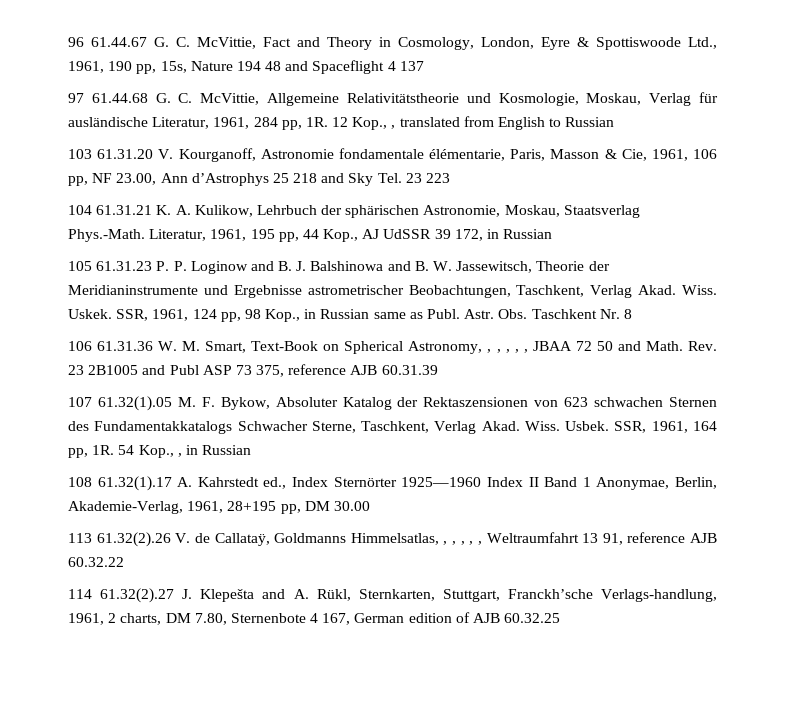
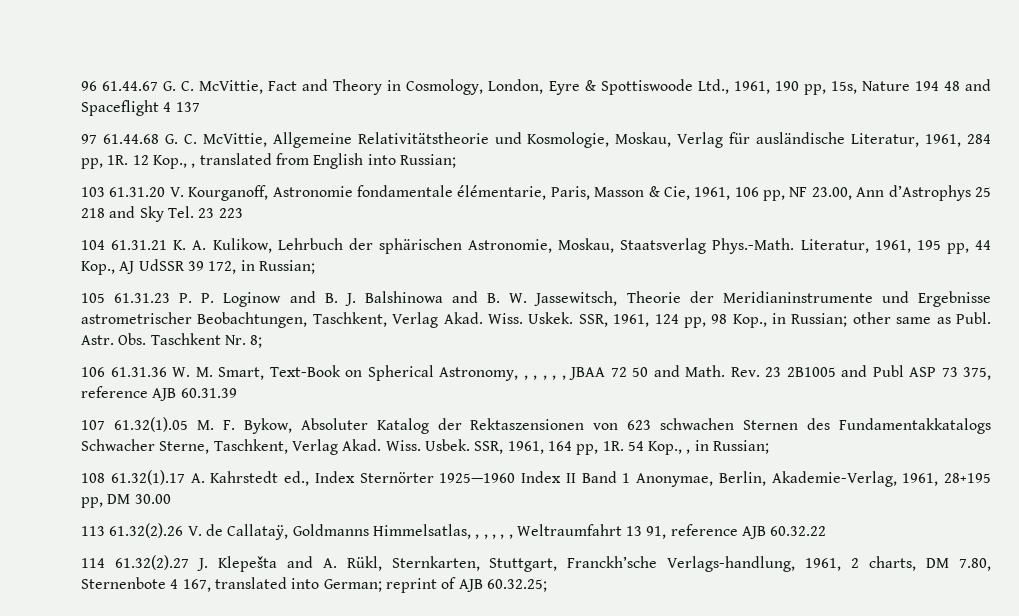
- 12 Kop., , translated from English to Russian
+ 12 Kop., , translated from English into Russian;
- 104 61.31.21 K. A. Kulikow, Lehrbuch der sphärischen Astronomie, Moskau, Staatsverlag Phys.-Math. Literatur, 1961, 195 pp, 44 Kop., AJ UdSSR 39 172, in Russian
+ 104 61.31.21 K. A. Kulikow, Lehrbuch der sphärischen Astronomie, Moskau, Staatsverlag Phys.-Math. Literatur, 1961, 195 pp, 44 Kop., AJ UdSSR 39 172, in Russian;
- SSR, 1961, 124 pp, 98 Kop., in Russian same as Publ.
+ SSR, 1961, 124 pp, 98 Kop., in Russian; other same as Publ.
- Obs. Taschkent Nr. 8
+ Obs. Taschkent Nr. 8;
- 54 Kop., , in Russian
+ 54 Kop., , in Russian;
- 114 61.32(2).27 J. Klepešta and A. Rükl, Sternkarten, Stuttgart, Franckh’sche Verlags-handlung, 1961, 2 charts, DM 7.80, Sternenbote 4 167, German edition of AJB 60.32.25
+ 114 61.32(2).27 J. Klepešta and A. Rükl, Sternkarten, Stuttgart, Franckh’sche Verlags-handlung, 1961, 2 charts, DM 7.80, Sternenbote 4 167, translated into German; reprint of AJB 60.32.25;

